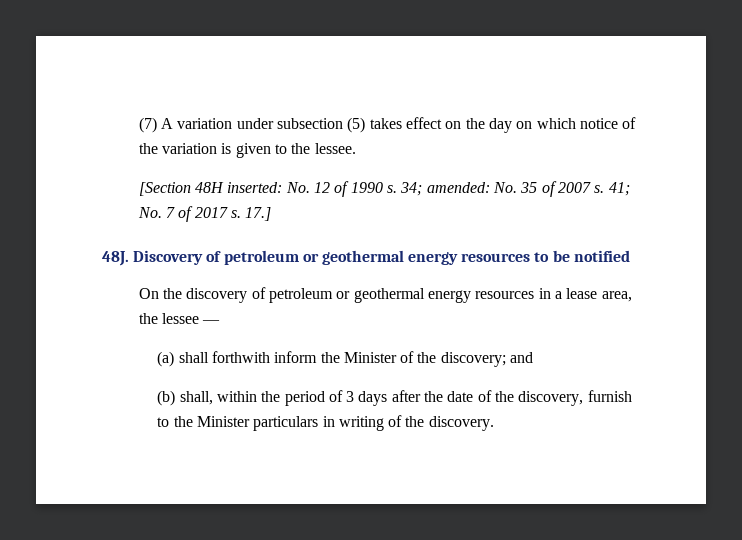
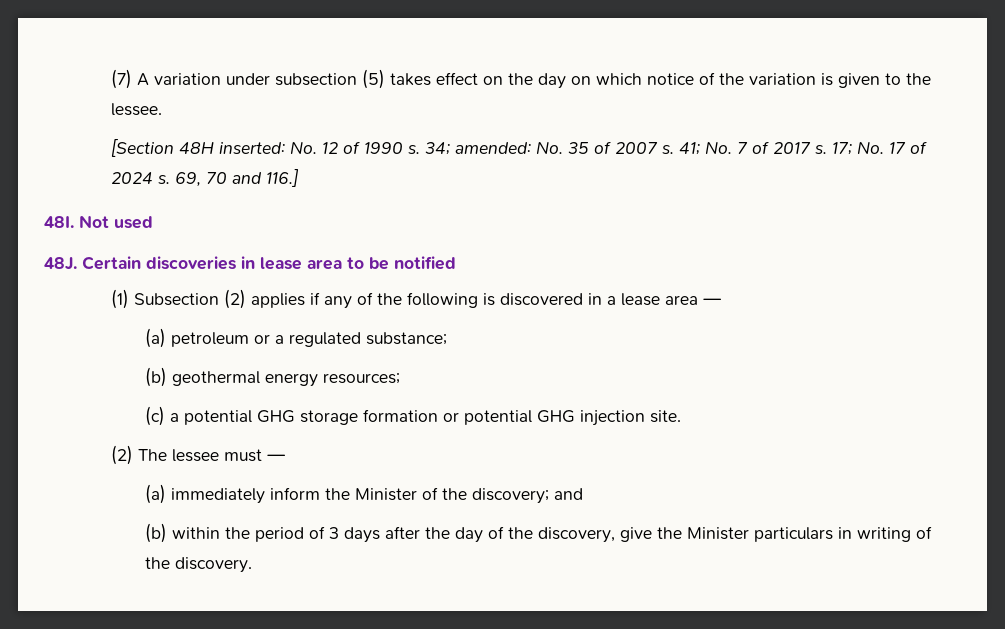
- 17.]
- 48J. Discovery of petroleum or geothermal energy resources to be notified
- On the discovery of petroleum or geothermal energy resources in a lease area, the lessee —
- (a) shall forthwith inform the Minister of the discovery; and
+ 17; No. 17 of 2024 s. 69, 70 and 116.]
+ 48I. Not used
+ 48J. Certain discoveries in lease area to be notified
+ (1) Subsection (2) applies if any of the following is discovered in a lease area —
+ (a) petroleum or a regulated substance;
+ (b) geothermal energy resources;
+ (c) a potential GHG storage formation or potential GHG injection site.
+ (2) The lessee must —
+ (a) immediately inform the Minister of the discovery; and
- (b) shall, within the period of 3 days after the date of the discovery, furnish to the Minister particulars in writing of the discovery.
+ (b) within the period of 3 days after the day of the discovery, give the Minister particulars in writing of the discovery.

